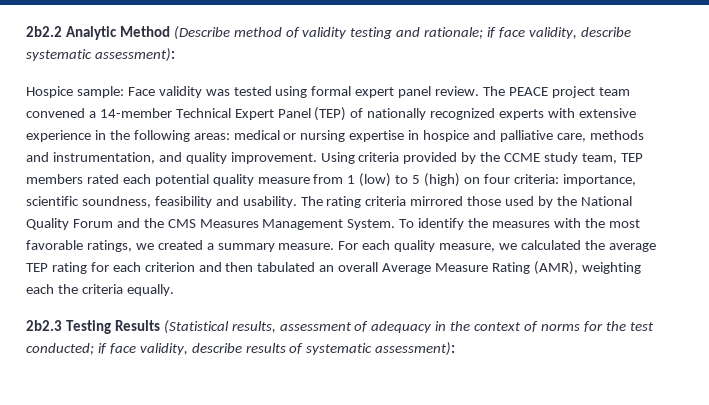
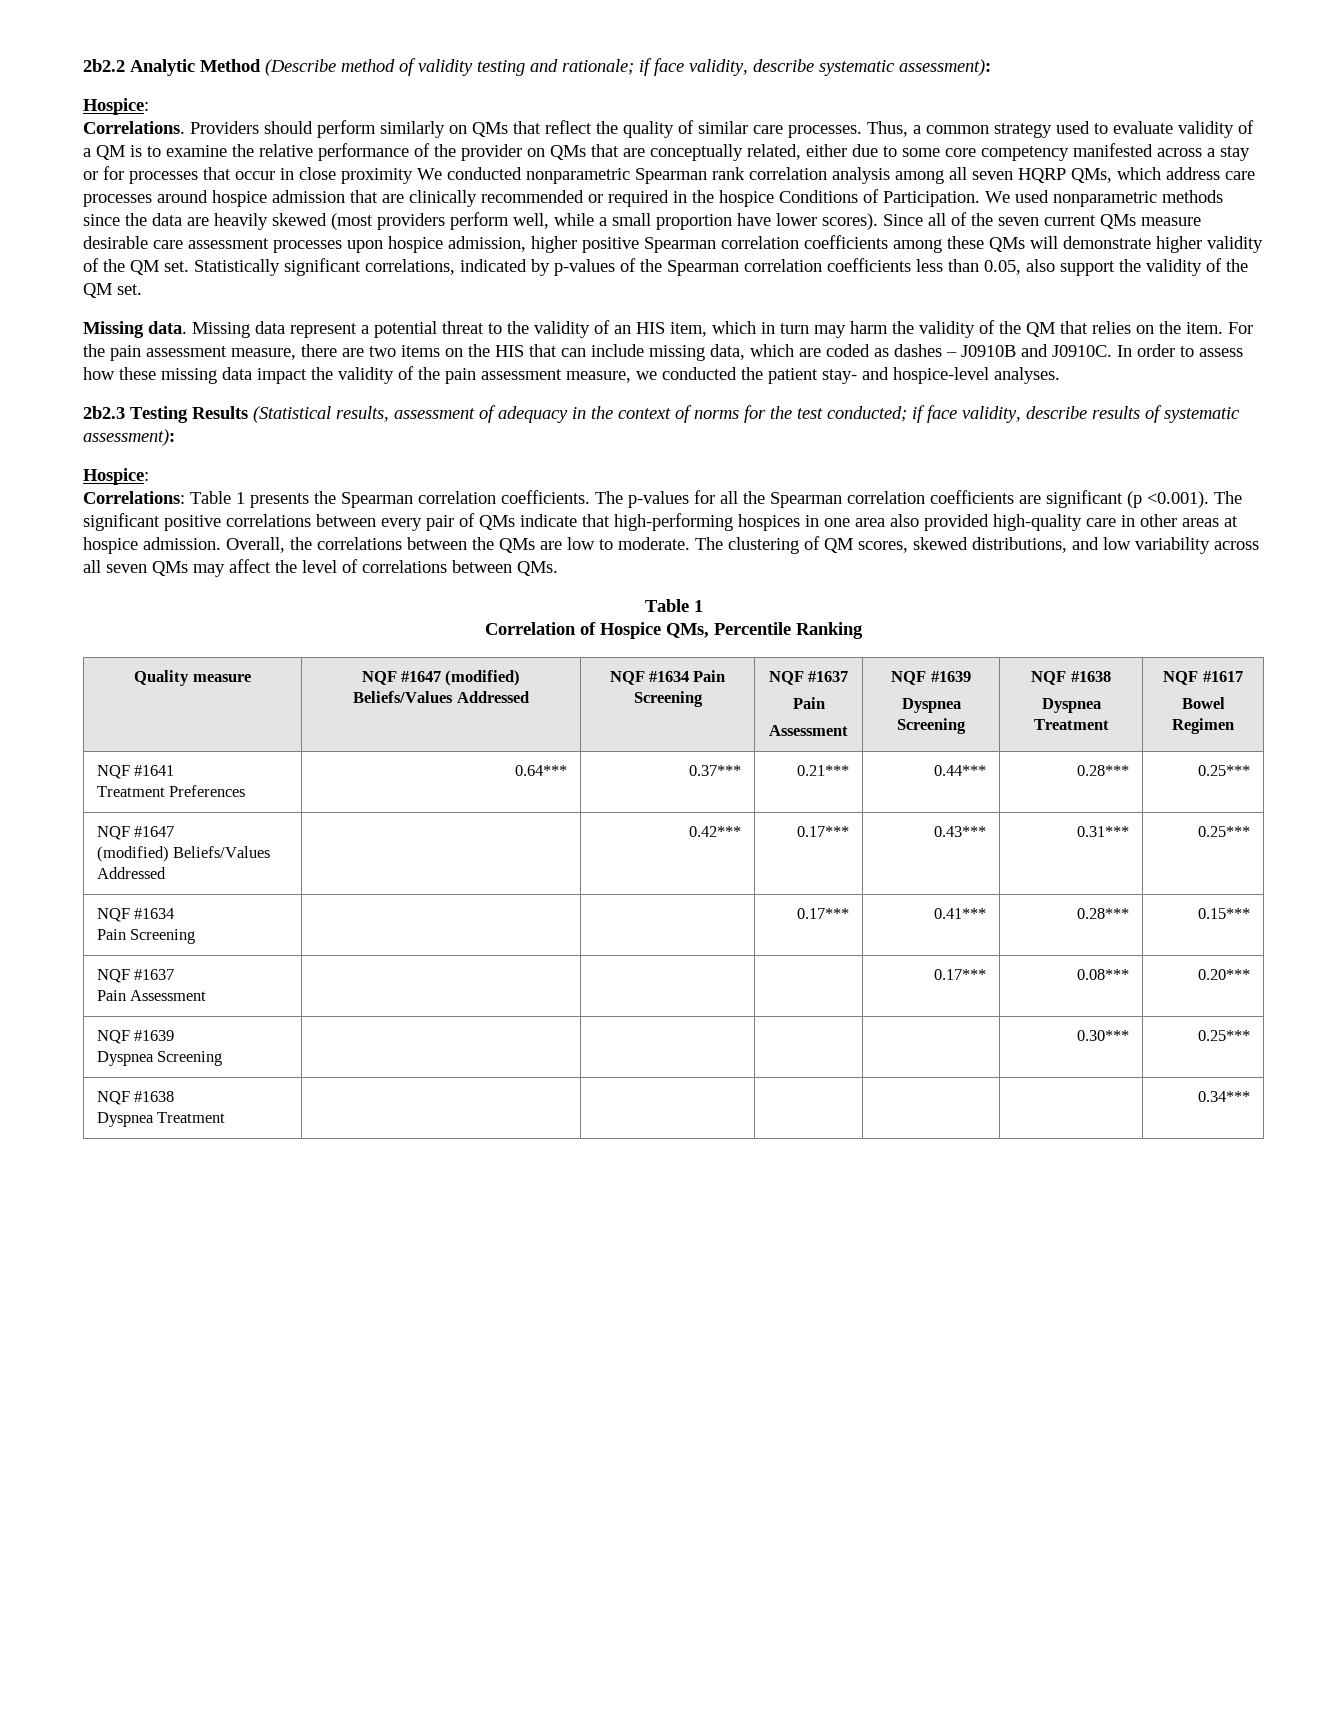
  2b2.2 Analytic Method (Describe method of validity testing and rationale; if face validity, describe systematic assessment):
- Hospice sample: Face validity was tested using formal expert panel review. The PEACE project team convened a 14-member Technical Expert Panel (TEP) of nationally recognized experts with extensive experience in the following areas: medical or nursing expertise in hospice and palliative care, methods and instrumentation, and quality improvement. Using criteria provided by the CCME study team, TEP members rated each potential quality measure from 1 (low) to 5 (high) on four criteria: importance, scientific soundness, feasibility and usability. The rating criteria mirrored those used by the National Quality Forum and the CMS Measures Management System. To identify the measures with the most favorable ratings, we created a summary measure. For each quality measure, we calculated the average TEP rating for each criterion and then tabulated an overall Average Measure Rating (AMR), weighting each the criteria equally.
+ Hospice:
+ Correlations. Providers should perform similarly on QMs that reflect the quality of similar care processes. Thus, a common strategy used to evaluate validity of a QM is to examine the relative performance of the provider on QMs that are conceptually related, either due to some core competency manifested across a stay or for processes that occur in close proximity We conducted nonparametric Spearman rank correlation analysis among all seven HQRP QMs, which address care processes around hospice admission that are clinically recommended or required in the hospice Conditions of Participation. We used nonparametric methods since the data are heavily skewed (most providers perform well, while a small proportion have lower scores). Since all of the seven current QMs measure desirable care assessment processes upon hospice admission, higher positive Spearman correlation coefficients among these QMs will demonstrate higher validity of the QM set. Statistically significant correlations, indicated by p-values of the Spearman correlation coefficients less than 0.05, also support the validity of the QM set.
+ Missing data. Missing data represent a potential threat to the validity of an HIS item, which in turn may harm the validity of the QM that relies on the item. For the pain assessment measure, there are two items on the HIS that can include missing data, which are coded as dashes – J0910B and J0910C. In order to assess how these missing data impact the validity of the pain assessment measure, we conducted the patient stay- and hospice-level analyses.
  2b2.3 Testing Results (Statistical results, assessment of adequacy in the context of norms for the test conducted; if face validity, describe results of systematic assessment):
+ Hospice:
+ Correlations: Table 1 presents the Spearman correlation coefficients. The p-values for all the Spearman correlation coefficients are significant (p <0.001). The significant positive correlations between every pair of QMs indicate that high-performing hospices in one area also provided high-quality care in other areas at hospice admission. Overall, the correlations between the QMs are low to moderate. The clustering of QM scores, skewed distributions, and low variability across all seven QMs may affect the level of correlations between QMs.
+ Table 1
+ Correlation of Hospice QMs, Percentile Ranking
+ Quality measure | NQF #1647 (modified) Beliefs/Values Addressed | NQF #1634 Pain Screening | NQF #1637
+ Pain
+ Assessment | NQF #1639
+ Dyspnea Screening | NQF #1638
+ Dyspnea Treatment | NQF #1617
+ Bowel Regimen
+ NQF #1641
+ Treatment Preferences | 0.64*** | 0.37*** | 0.21*** | 0.44*** | 0.28*** | 0.25***
+ NQF #1647
+ (modified) Beliefs/Values Addressed | | 0.42*** | 0.17*** | 0.43*** | 0.31*** | 0.25***
+ NQF #1634
+ Pain Screening | | | 0.17*** | 0.41*** | 0.28*** | 0.15***
+ NQF #1637
+ Pain Assessment | | | | 0.17*** | 0.08*** | 0.20***
+ NQF #1639
+ Dyspnea Screening | | | | | 0.30*** | 0.25***
+ NQF #1638
+ Dyspnea Treatment | | | | | | 0.34***

